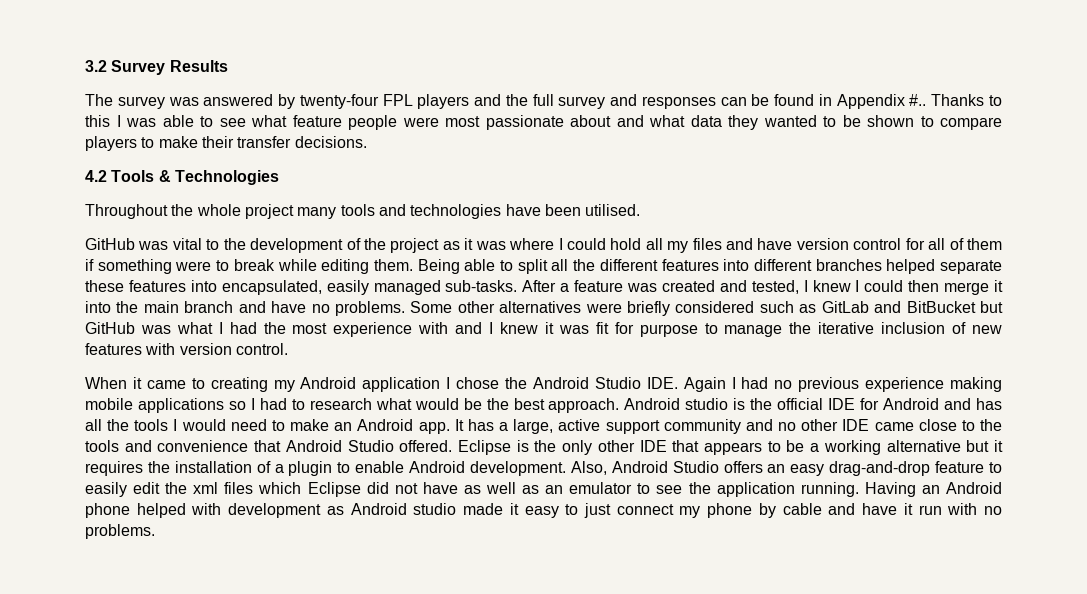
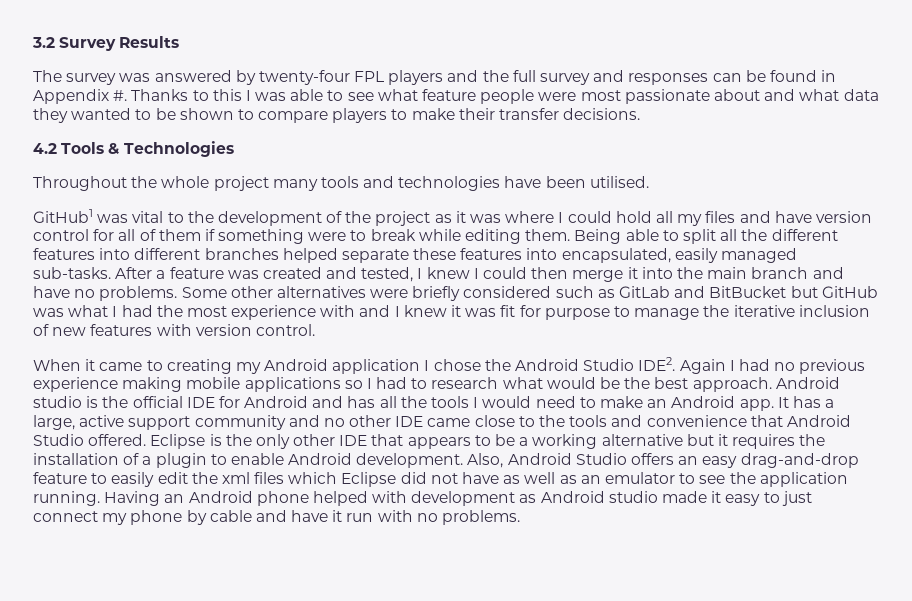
- The survey was answered by twenty-four FPL players and the full survey and responses can be found in Appendix #..
+ The survey was answered by twenty-four FPL players and the full survey and responses can be found in Appendix #.
- GitHub was vital to the development of the project as it was where I could hold all my files and have version control for all of them if something were to break while editing them.
+ GitHub1 was vital to the development of the project as it was where I could hold all my files and have version control for all of them if something were to break while editing them.
- When it came to creating my Android application I chose the Android Studio IDE. Again I had no previous experience making mobile applications so I had to research what would be the best approach.
+ When it came to creating my Android application I chose the Android Studio IDE2. Again I had no previous experience making mobile applications so I had to research what would be the best approach.

